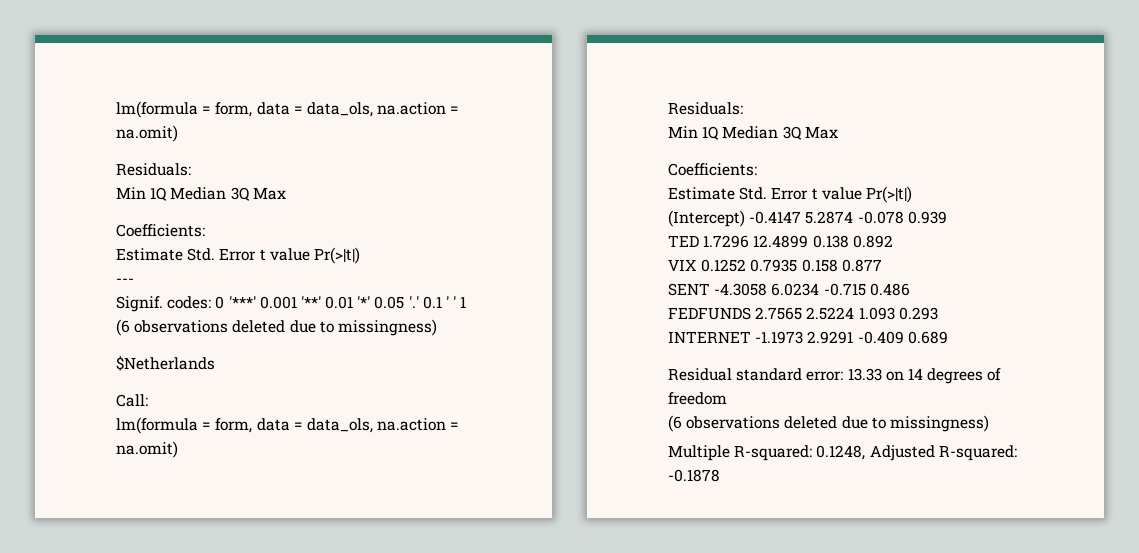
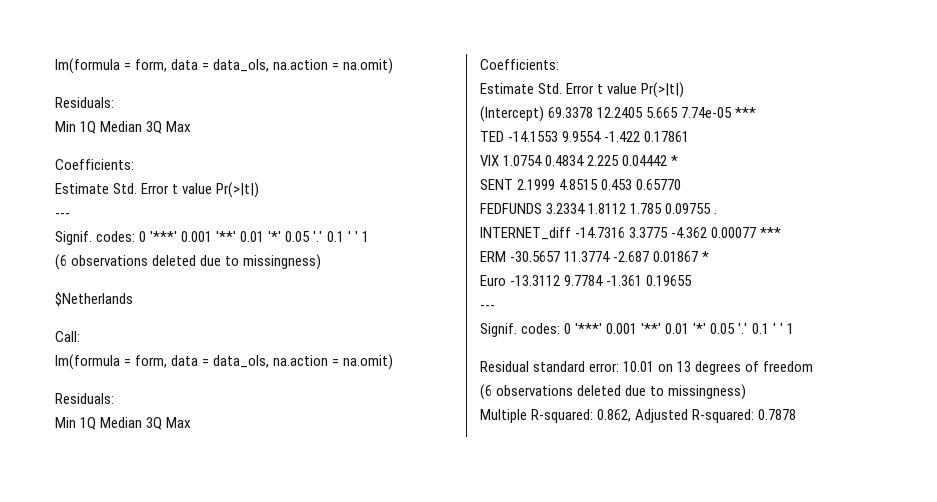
- (Intercept) -0.4147 5.2874 -0.078 0.939
- TED 1.7296 12.4899 0.138 0.892
- VIX 0.1252 0.7935 0.158 0.877
- SENT -4.3058 6.0234 -0.715 0.486
- FEDFUNDS 2.7565 2.5224 1.093 0.293
- INTERNET -1.1973 2.9291 -0.409 0.689
+ (Intercept) 69.3378 12.2405 5.665 7.74e-05 ***
+ TED -14.1553 9.9554 -1.422 0.17861
+ VIX 1.0754 0.4834 2.225 0.04442 *
+ SENT 2.1999 4.8515 0.453 0.65770
+ FEDFUNDS 3.2334 1.8112 1.785 0.09755 .
+ INTERNET_diff -14.7316 3.3775 -4.362 0.00077 ***
+ ERM -30.5657 11.3774 -2.687 0.01867 *
+ Euro -13.3112 9.7784 -1.361 0.19655
+ ---
+ Signif. codes: 0 '***' 0.001 '**' 0.01 '*' 0.05 '.' 0.1 ' ' 1
- Residual standard error: 13.33 on 14 degrees of freedom
+ Residual standard error: 10.01 on 13 degrees of freedom
- Multiple R-squared: 0.1248, Adjusted R-squared: -0.1878
+ Multiple R-squared: 0.862, Adjusted R-squared: 0.7878

